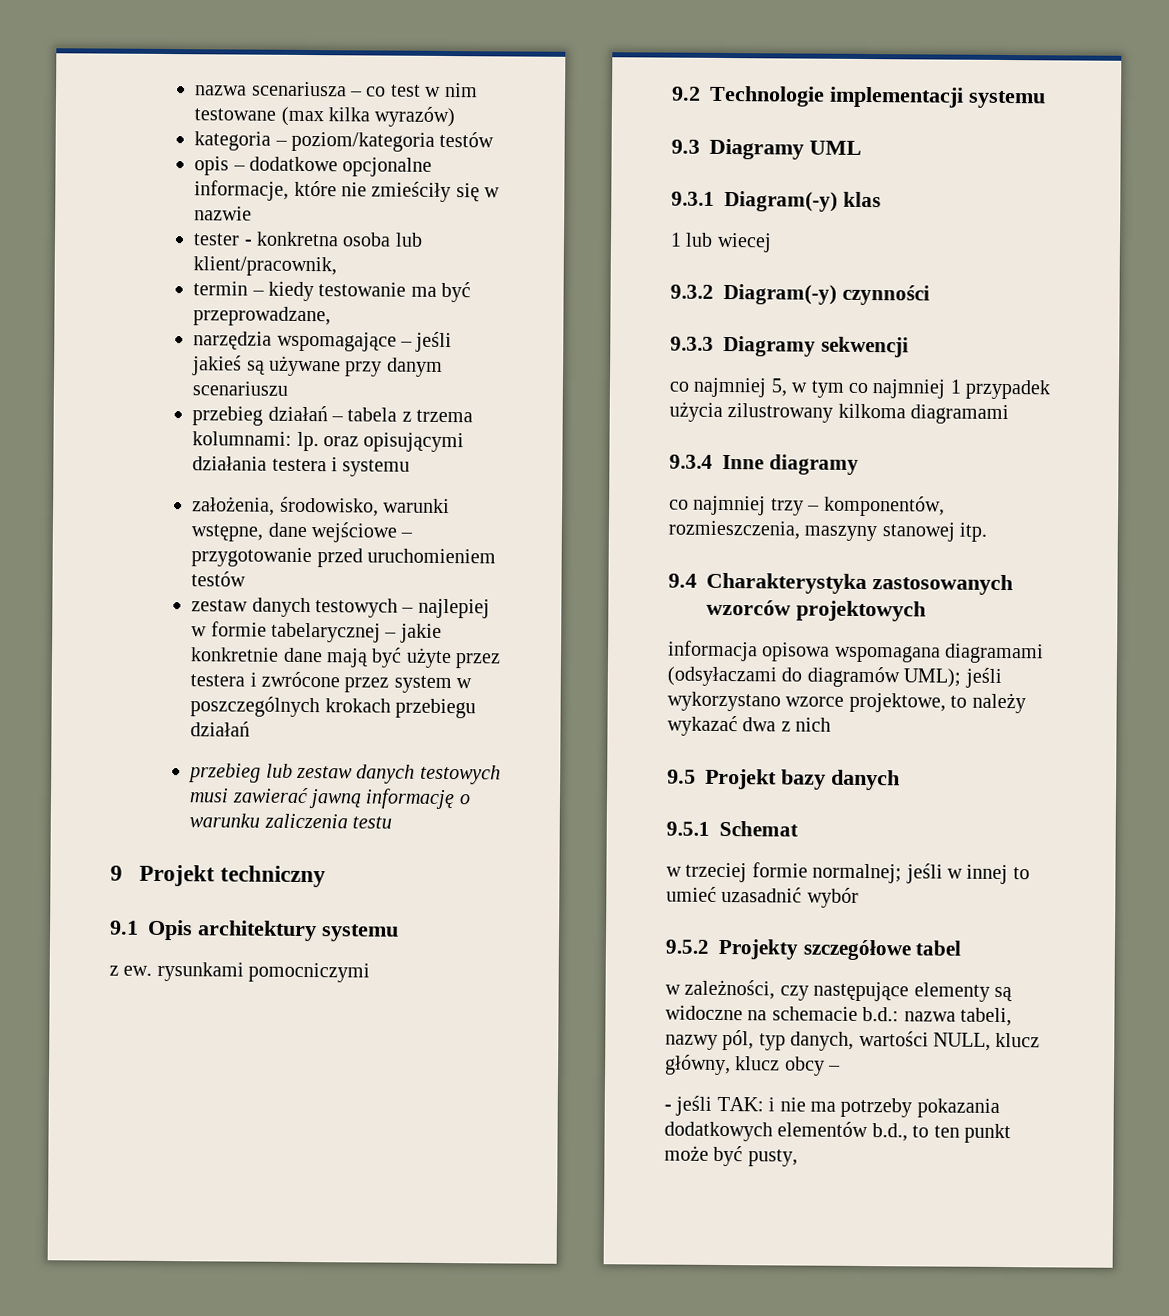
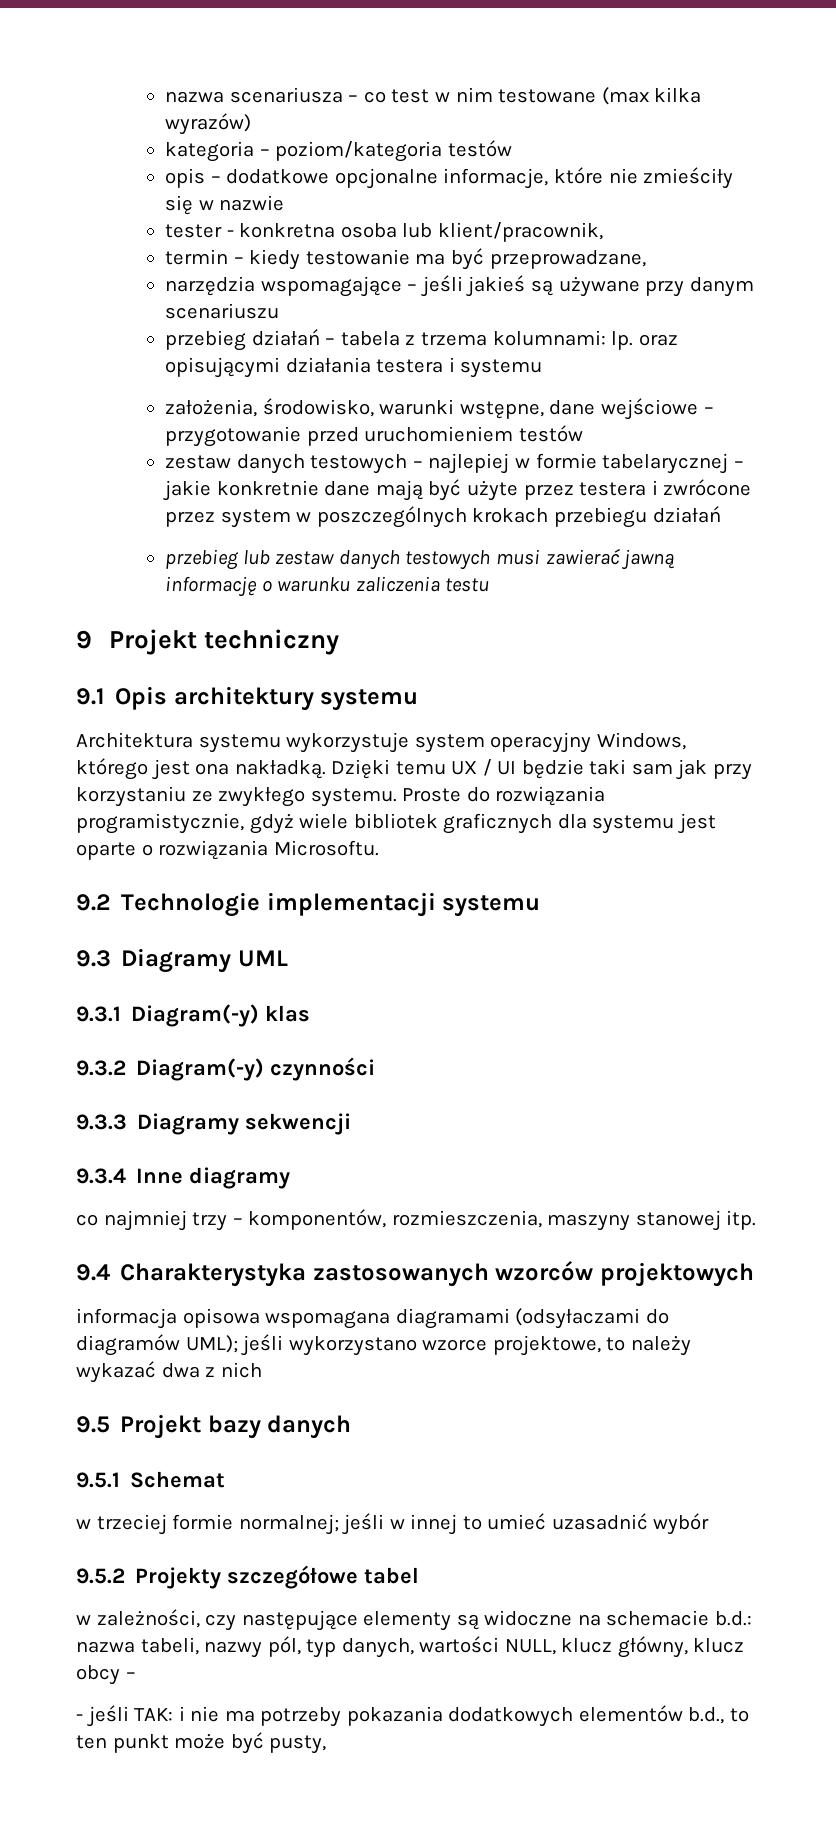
- z ew. rysunkami pomocniczymi
+ Architektura systemu wykorzystuje system operacyjny Windows, którego jest ona nakładką. Dzięki temu UX / UI będzie taki sam jak przy korzystaniu ze zwykłego systemu. Proste do rozwiązania programistycznie, gdyż wiele bibliotek graficznych dla systemu jest oparte o rozwiązania Microsoftu.
- 1 lub wiecej
- co najmniej 5, w tym co najmniej 1 przypadek użycia zilustrowany kilkoma diagramami

